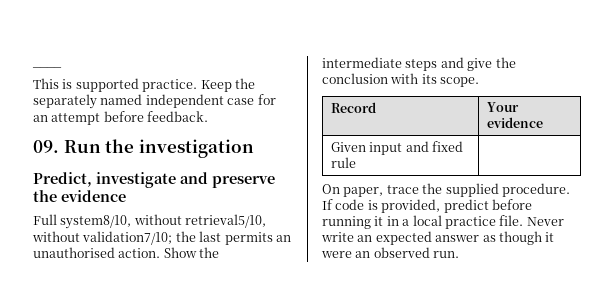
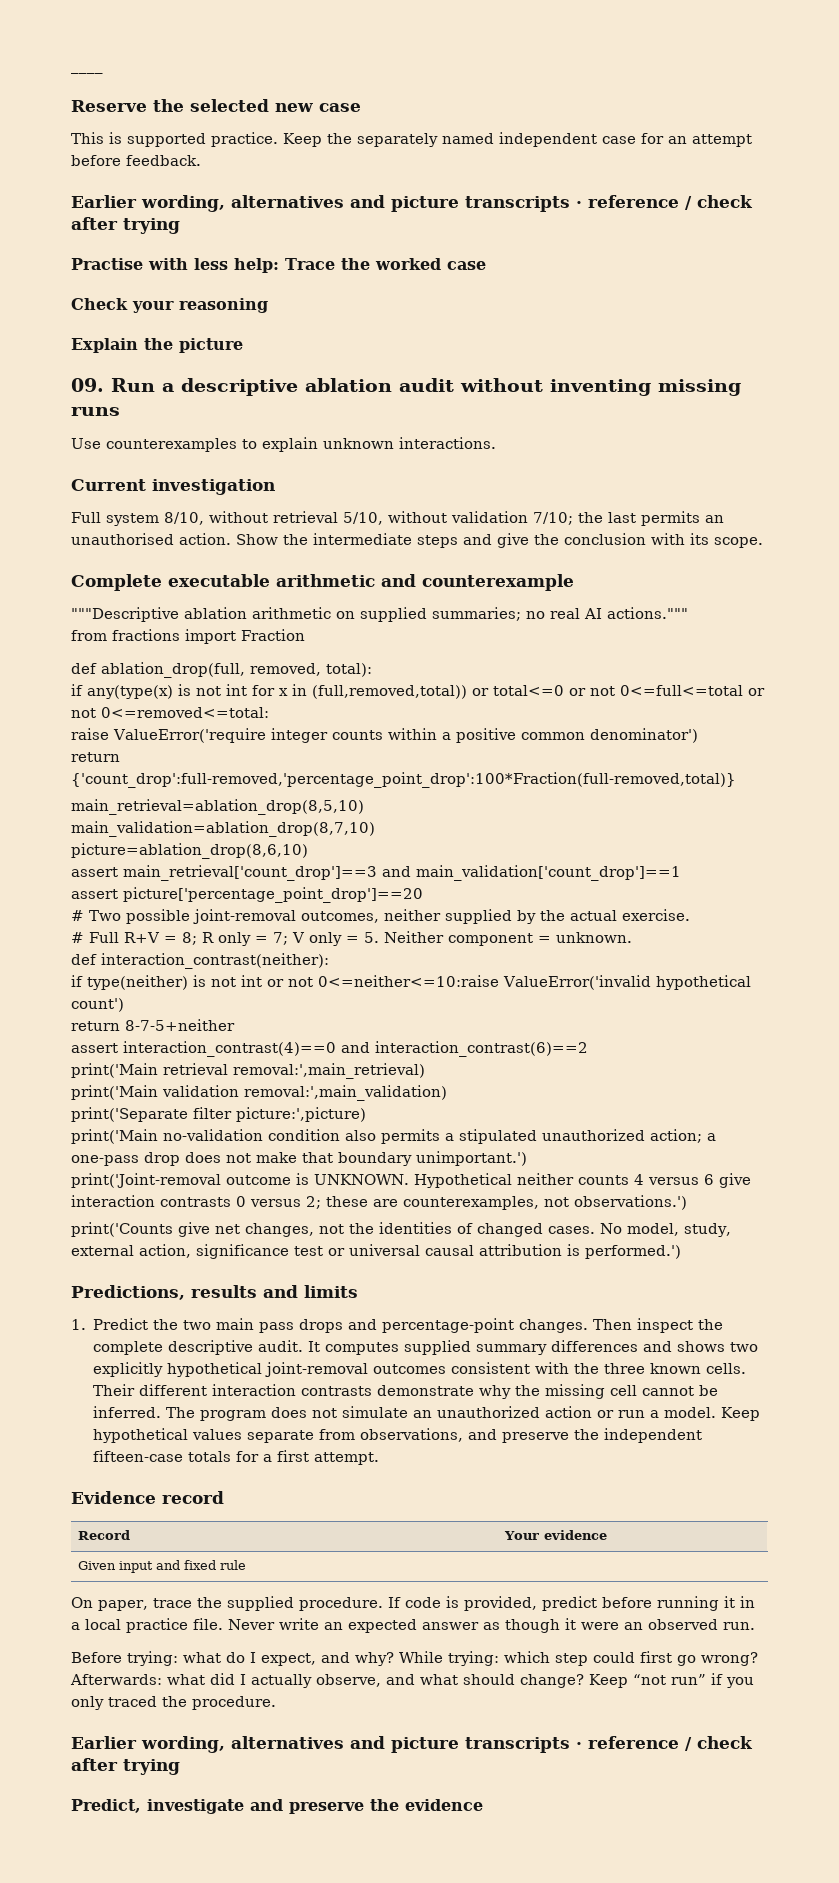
+ Reserve the selected new case
  Keep the separately named independent case for an attempt before feedback.
- 09. Run the investigation
- Predict, investigate and preserve the evidence
- Full system8/10, without retrieval5/10, without validation7/10; the last permits an unauthorised action.
+ Earlier wording, alternatives and picture transcripts · reference / check after trying
+ Practise with less help: Trace the worked case
+ Check your reasoning
+ Explain the picture
+ 09. Run a descriptive ablation audit without inventing missing runs
+ Use counterexamples to explain unknown interactions.
+ Current investigation
+ Full system 8/10, without retrieval 5/10, without validation 7/10; the last permits an unauthorised action.
+ Complete executable arithmetic and counterexample
+ """Descriptive ablation arithmetic on supplied summaries; no real AI actions."""
+ from fractions import Fraction
+ def ablation_drop(full, removed, total):
+ if any(type(x) is not int for x in (full,removed,total)) or total<=0 or not 0<=full<=total or not 0<=removed<=total:
+ raise ValueError('require integer counts within a positive common denominator')
+ return {'count_drop':full-removed,'percentage_point_drop':100*Fraction(full-removed,total)}
+ main_retrieval=ablation_drop(8,5,10)
+ main_validation=ablation_drop(8,7,10)
+ picture=ablation_drop(8,6,10)
+ assert main_retrieval['count_drop']==3 and main_validation['count_drop']==1
+ assert picture['percentage_point_drop']==20
+ # Two possible joint-removal outcomes, neither supplied by the actual exercise.
+ # Full R+V = 8; R only = 7; V only = 5. Neither component = unknown.
+ def interaction_contrast(neither):
+ if type(neither) is not int or not 0<=neither<=10:raise ValueError('invalid hypothetical count')
+ return 8-7-5+neither
+ assert interaction_contrast(4)==0 and interaction_contrast(6)==2
+ print('Main retrieval removal:',main_retrieval)
+ print('Main validation removal:',main_validation)
+ print('Separate filter picture:',picture)
+ print('Main no-validation condition also permits a stipulated unauthorized action; a one-pass drop does not make that boundary unimportant.')
+ print('Joint-removal outcome is UNKNOWN. Hypothetical neither counts 4 versus 6 give interaction contrasts 0 versus 2; these are counterexamples, not observations.')
+ print('Counts give net changes, not the identities of changed cases. No model, study, external action, significance test or universal causal attribution is performed.')
+ Predictions, results and limits
+ 1. Predict the two main pass drops and percentage-point changes. Then inspect the complete descriptive audit. It computes supplied summary differences and shows two explicitly hypothetical joint-removal outcomes consistent with the three known cells. Their different interaction contrasts demonstrate why the missing cell cannot be inferred. The program does not simulate an unauthorized action or run a model. Keep hypothetical values separate from observations, and preserve the independent fifteen-case totals for a first attempt.
+ Evidence record
+ Before trying: what do I expect, and why? While trying: which step could first go wrong? Afterwards: what did I actually observe, and what should change? Keep “not run” if you only traced the procedure.
+ Earlier wording, alternatives and picture transcripts · reference / check after trying
+ Predict, investigate and preserve the evidence

